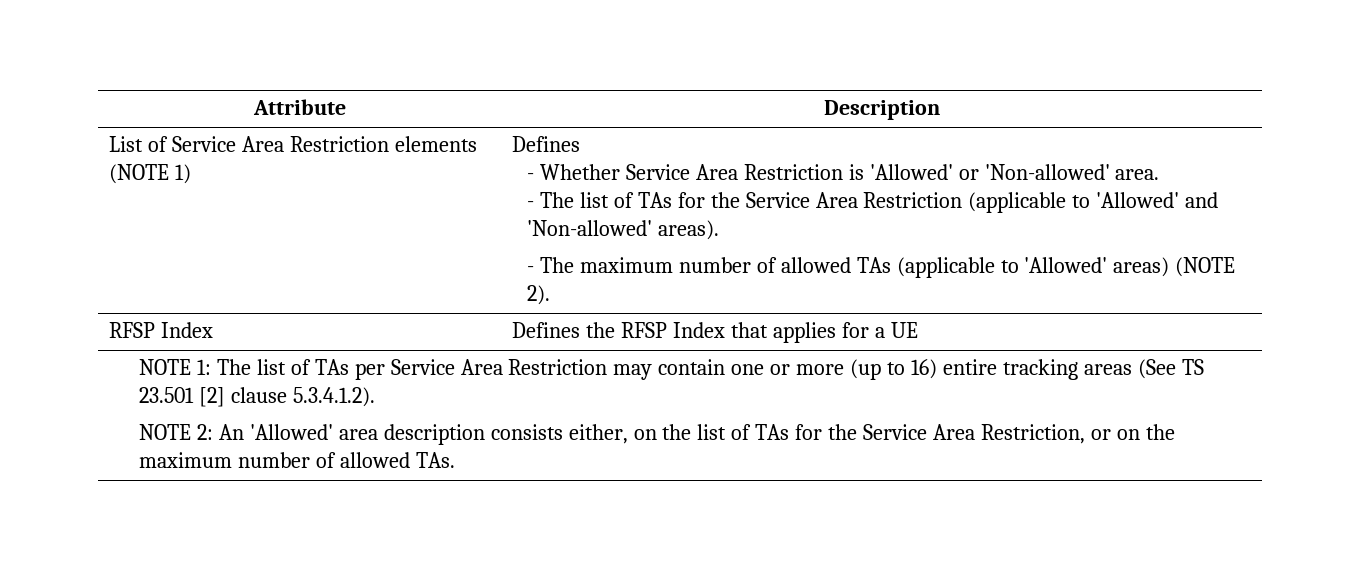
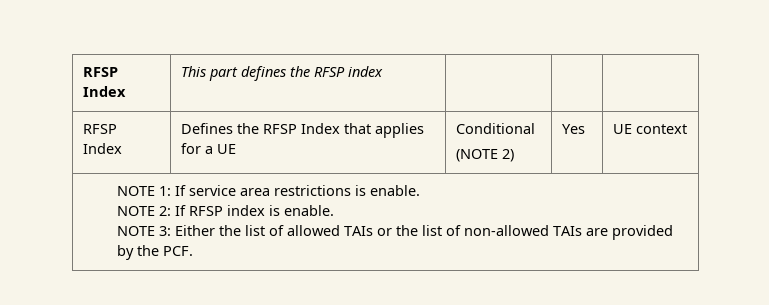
- Attribute | Description
- List of Service Area Restriction elements (NOTE 1) | Defines
- - Whether Service Area Restriction is 'Allowed' or 'Non-allowed' area.
- - The list of TAs for the Service Area Restriction (applicable to 'Allowed' and 'Non-allowed' areas).
- - The maximum number of allowed TAs (applicable to 'Allowed' areas) (NOTE 2).
+ RFSP Index | This part defines the RFSP index | | |
- RFSP Index | Defines the RFSP Index that applies for a UE
- NOTE 1: The list of TAs per Service Area Restriction may contain one or more (up to 16) entire tracking areas (See TS 23.501 [2] clause 5.3.4.1.2).
- NOTE 2: An 'Allowed' area description consists either, on the list of TAs for the Service Area Restriction, or on the maximum number of allowed TAs.
+ RFSP Index | Defines the RFSP Index that applies for a UE | Conditional
+ (NOTE 2) | Yes | UE context
+ NOTE 1: If service area restrictions is enable.
+ NOTE 2: If RFSP index is enable.
+ NOTE 3: Either the list of allowed TAIs or the list of non-allowed TAIs are provided by the PCF.

